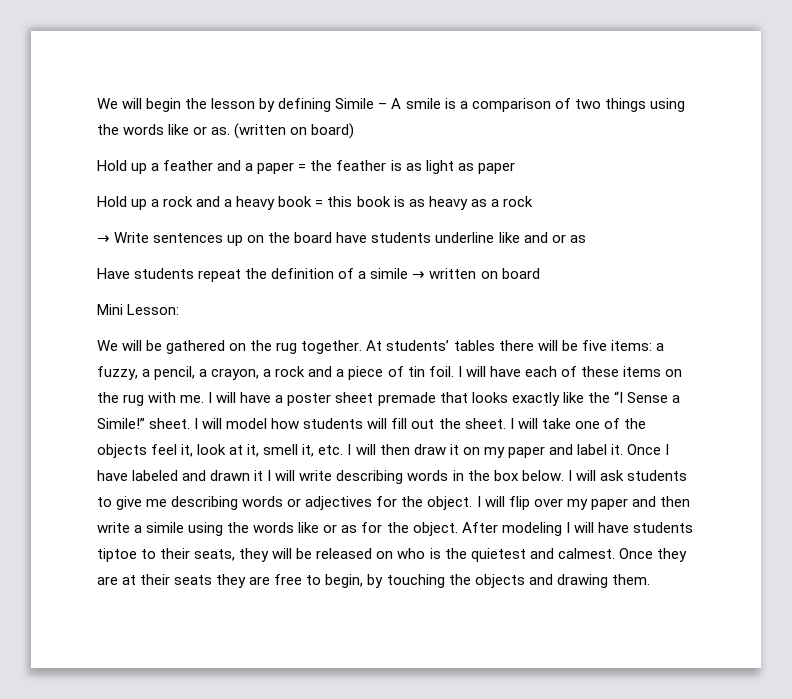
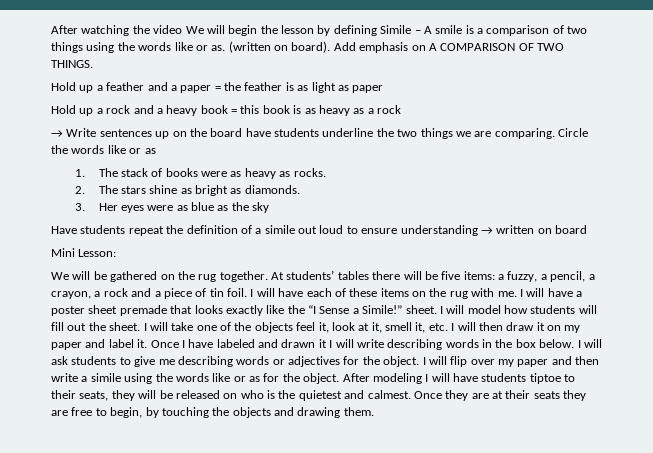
- We will begin the lesson by defining Simile – A smile is a comparison of two things using the words like or as.
+ After watching the video We will begin the lesson by defining Simile – A smile is a comparison of two things using the words like or as.
- (written on board)
+ (written on board). Add emphasis on A COMPARISON OF TWO THINGS.
- → Write sentences up on the board have students underline like and or as
+ → Write sentences up on the board have students underline the two things we are comparing. Circle the words like or as
+ 1. The stack of books were as heavy as rocks.
+ 2. The stars shine as bright as diamonds.
+ 3. Her eyes were as blue as the sky
- Have students repeat the definition of a simile → written on board
+ Have students repeat the definition of a simile out loud to ensure understanding → written on board

